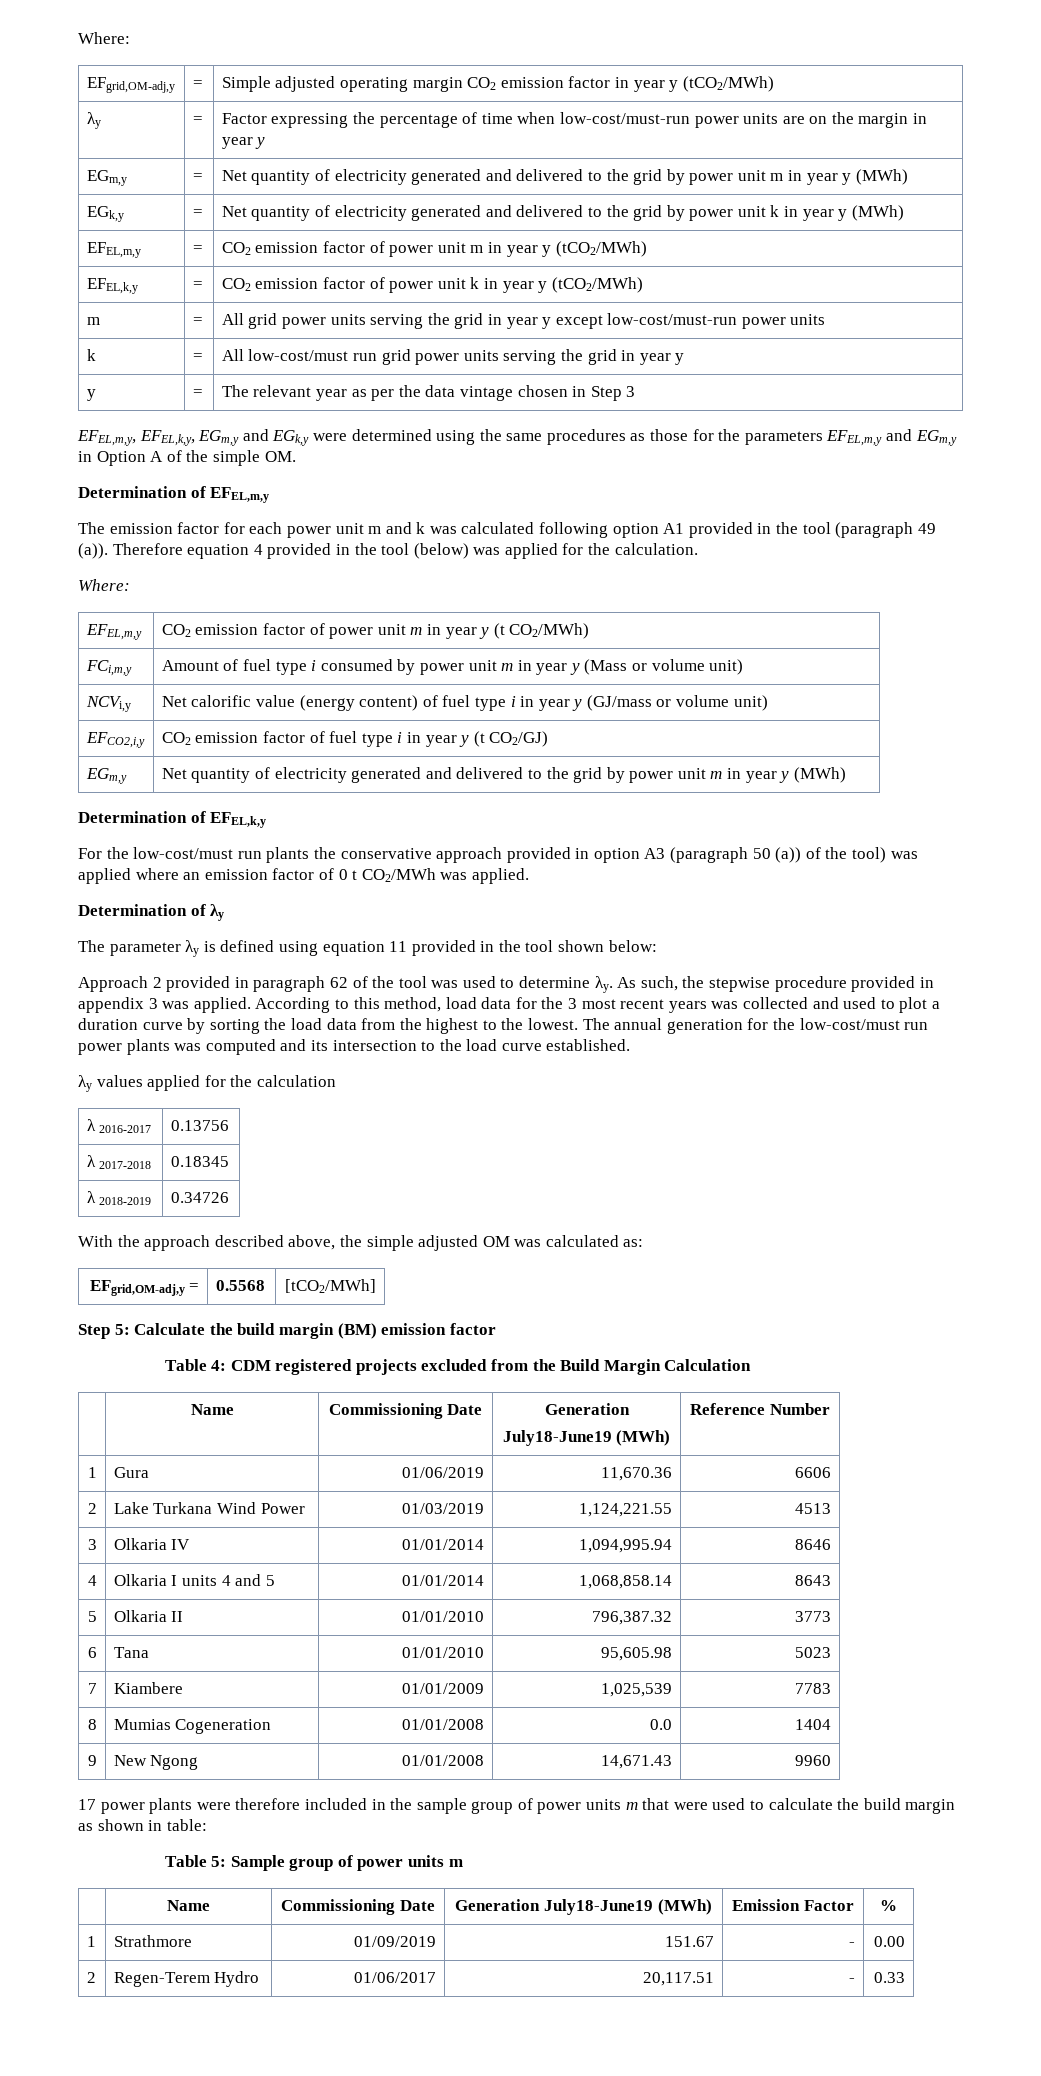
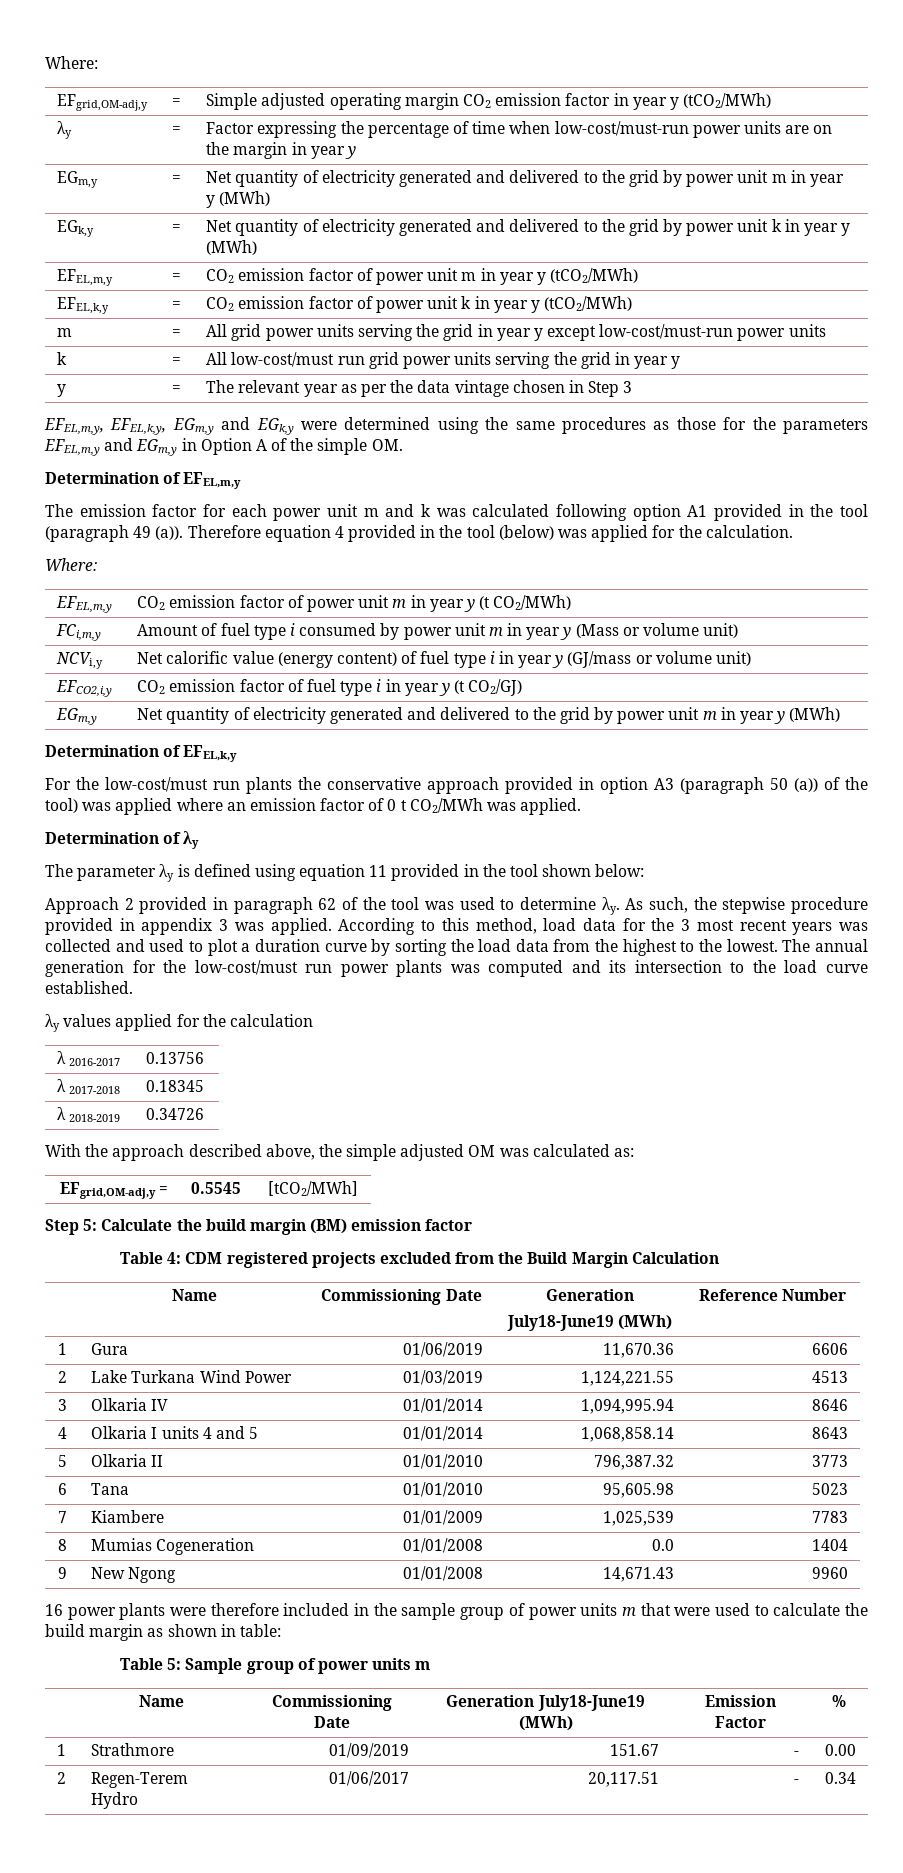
- EFgrid,OM-adj,y = | 0.5568 | [tCO2/MWh]
+ EFgrid,OM-adj,y = | 0.5545 | [tCO2/MWh]
- 17 power plants were therefore included in the sample group of power units m that were used to calculate the build margin as shown in table:
+ 16 power plants were therefore included in the sample group of power units m that were used to calculate the build margin as shown in table:
- 2 | Regen-Terem Hydro | 01/06/2017 | 20,117.51 | - | 0.33
+ 2 | Regen-Terem Hydro | 01/06/2017 | 20,117.51 | - | 0.34

